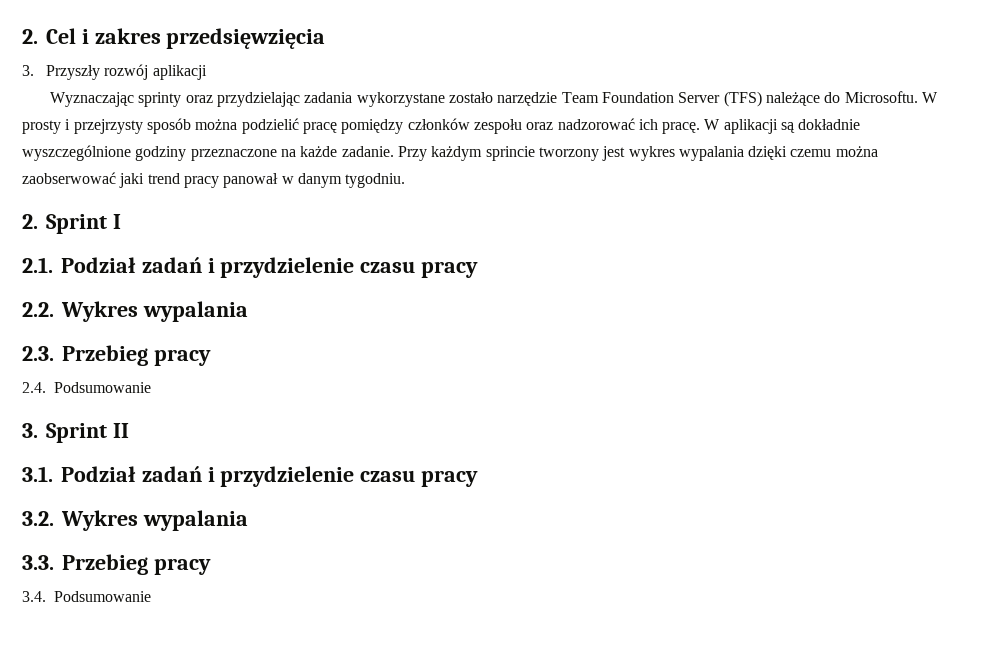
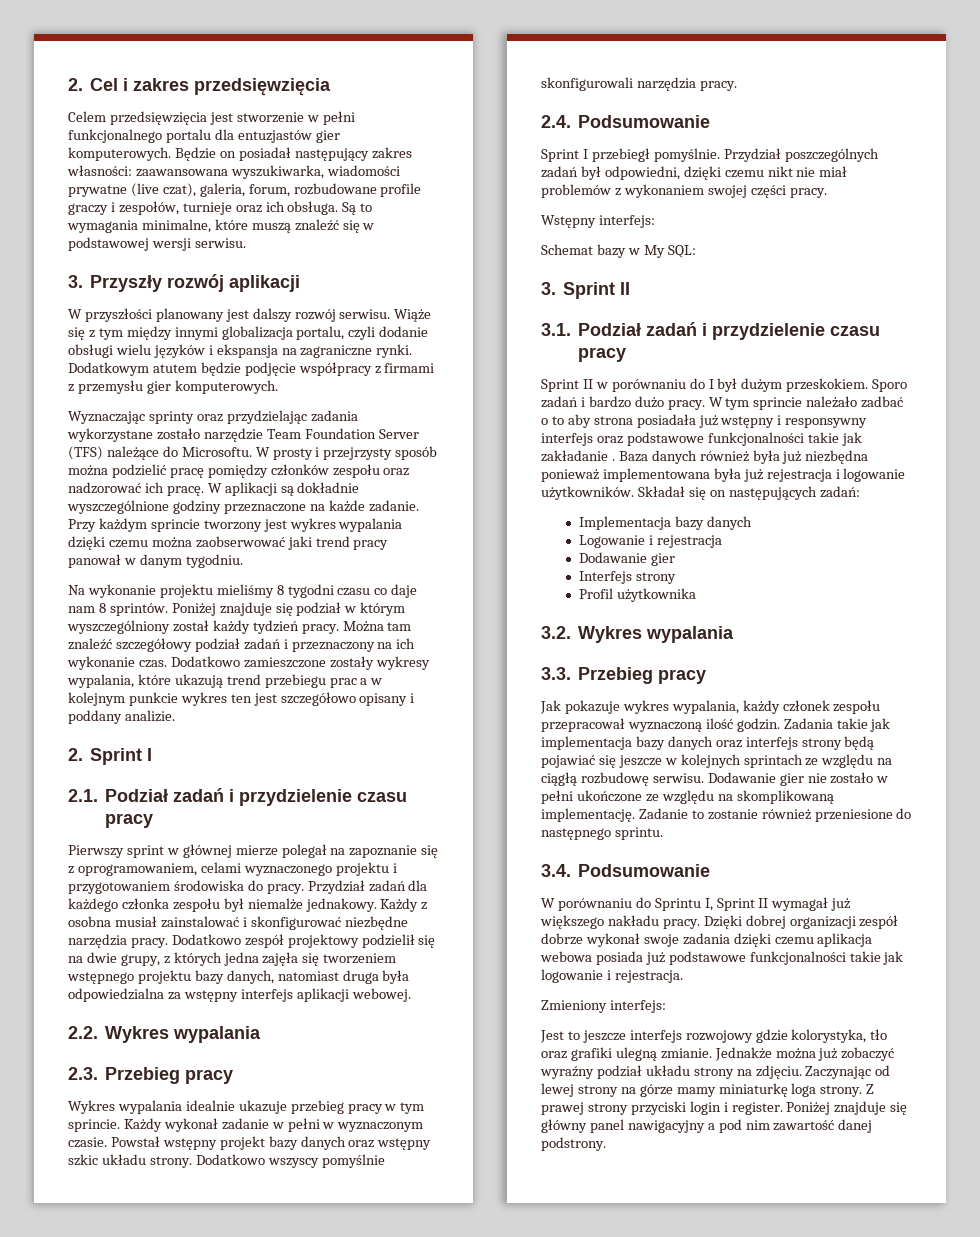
+ Celem przedsięwzięcia jest stworzenie w pełni funkcjonalnego portalu dla entuzjastów gier komputerowych. Będzie on posiadał następujący zakres własności: zaawansowana wyszukiwarka, wiadomości prywatne (live czat), galeria, forum, rozbudowane profile graczy i zespołów, turnieje oraz ich obsługa. Są to wymagania minimalne, które muszą znaleźć się w podstawowej wersji serwisu.
  3. Przyszły rozwój aplikacji
+ W przyszłości planowany jest dalszy rozwój serwisu. Wiąże się z tym między innymi globalizacja portalu, czyli dodanie obsługi wielu języków i ekspansja na zagraniczne rynki. Dodatkowym atutem będzie podjęcie współpracy z firmami z przemysłu gier komputerowych.
+ Na wykonanie projektu mieliśmy 8 tygodni czasu co daje nam 8 sprintów. Poniżej znajduje się podział w którym wyszczególniony został każdy tydzień pracy. Można tam znaleźć szczegółowy podział zadań i przeznaczony na ich wykonanie czas. Dodatkowo zamieszczone zostały wykresy wypalania, które ukazują trend przebiegu prac a w kolejnym punkcie wykres ten jest szczegółowo opisany i poddany analizie.
+ Pierwszy sprint w głównej mierze polegał na zapoznanie się z oprogramowaniem, celami wyznaczonego projektu i przygotowaniem środowiska do pracy. Przydział zadań dla każdego członka zespołu był niemalże jednakowy. Każdy z osobna musiał zainstalować i skonfigurować niezbędne narzędzia pracy. Dodatkowo zespół projektowy podzielił się na dwie grupy, z których jedna zajęła się tworzeniem wstępnego projektu bazy danych, natomiast druga była odpowiedzialna za wstępny interfejs aplikacji webowej.
+ Wykres wypalania idealnie ukazuje przebieg pracy w tym sprincie. Każdy wykonał zadanie w pełni w wyznaczonym czasie. Powstał wstępny projekt bazy danych oraz wstępny szkic układu strony. Dodatkowo wszyscy pomyślnie skonfigurowali narzędzia pracy.
  2.4. Podsumowanie
+ Sprint I przebiegł pomyślnie. Przydział poszczególnych zadań był odpowiedni, dzięki czemu nikt nie miał problemów z wykonaniem swojej części pracy.
+ Wstępny interfejs:
+ Schemat bazy w My SQL:
+ Sprint II w porównaniu do I był dużym przeskokiem. Sporo zadań i bardzo dużo pracy. W tym sprincie należało zadbać o to aby strona posiadała już wstępny i responsywny interfejs oraz podstawowe funkcjonalności takie jak zakładanie . Baza danych również była już niezbędna ponieważ implementowana była już rejestracja i logowanie użytkowników. Składał się on następujących zadań:
+ Implementacja bazy danych
+ Logowanie i rejestracja
+ Dodawanie gier
+ Interfejs strony
+ Profil użytkownika
+ Jak pokazuje wykres wypalania, każdy członek zespołu przepracował wyznaczoną ilość godzin. Zadania takie jak implementacja bazy danych oraz interfejs strony będą pojawiać się jeszcze w kolejnych sprintach ze względu na ciągłą rozbudowę serwisu. Dodawanie gier nie zostało w pełni ukończone ze względu na skomplikowaną implementację. Zadanie to zostanie również przeniesione do następnego sprintu.
  3.4. Podsumowanie
+ W porównaniu do Sprintu I, Sprint II wymagał już większego nakładu pracy. Dzięki dobrej organizacji zespół dobrze wykonał swoje zadania dzięki czemu aplikacja webowa posiada już podstawowe funkcjonalności takie jak logowanie i rejestracja.
+ Zmieniony interfejs:
+ Jest to jeszcze interfejs rozwojowy gdzie kolorystyka, tło oraz grafiki ulegną zmianie. Jednakże można już zobaczyć wyraźny podział układu strony na zdjęciu. Zaczynając od lewej strony na górze mamy miniaturkę loga strony. Z prawej strony przyciski login i register. Poniżej znajduje się główny panel nawigacyjny a pod nim zawartość danej podstrony.

